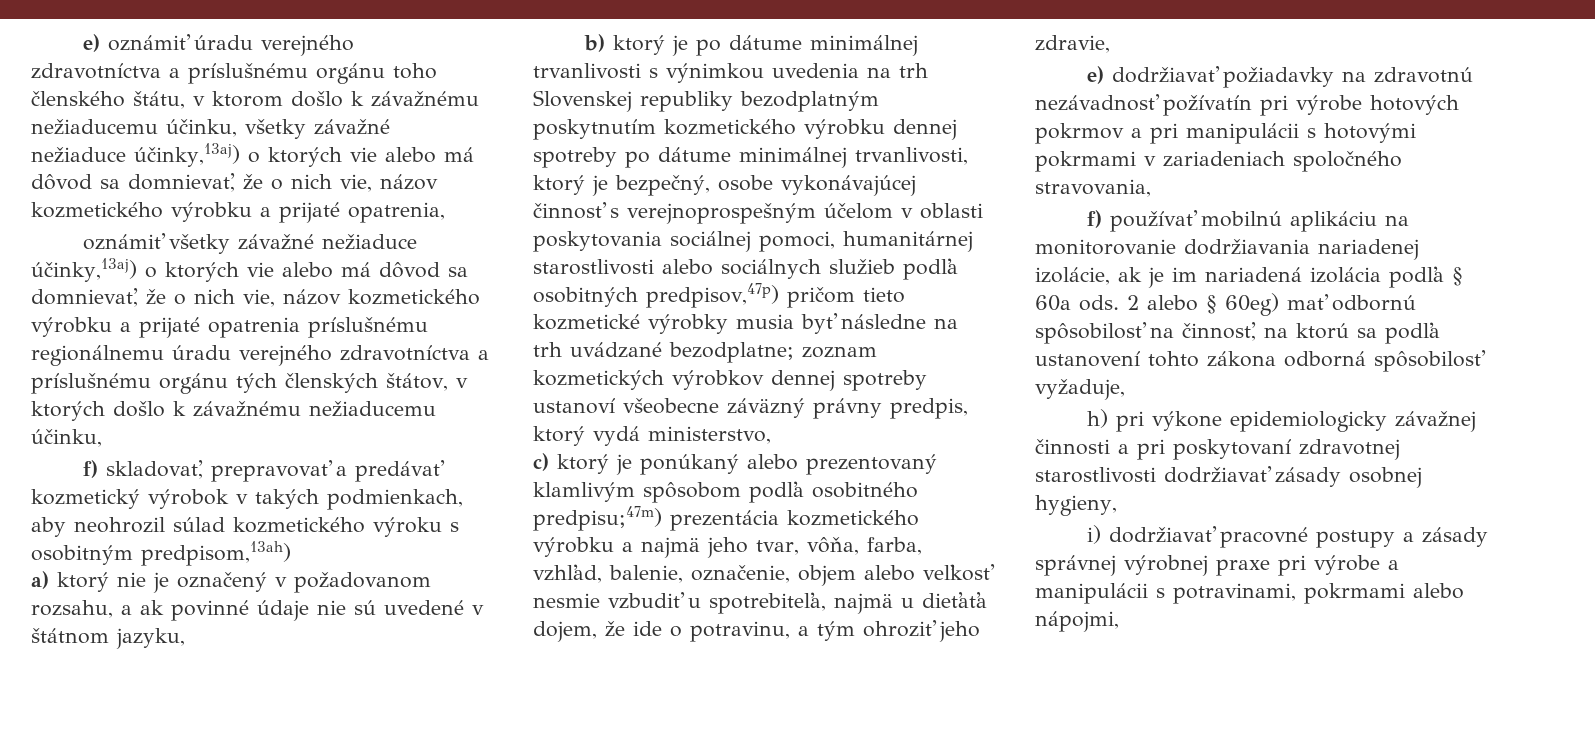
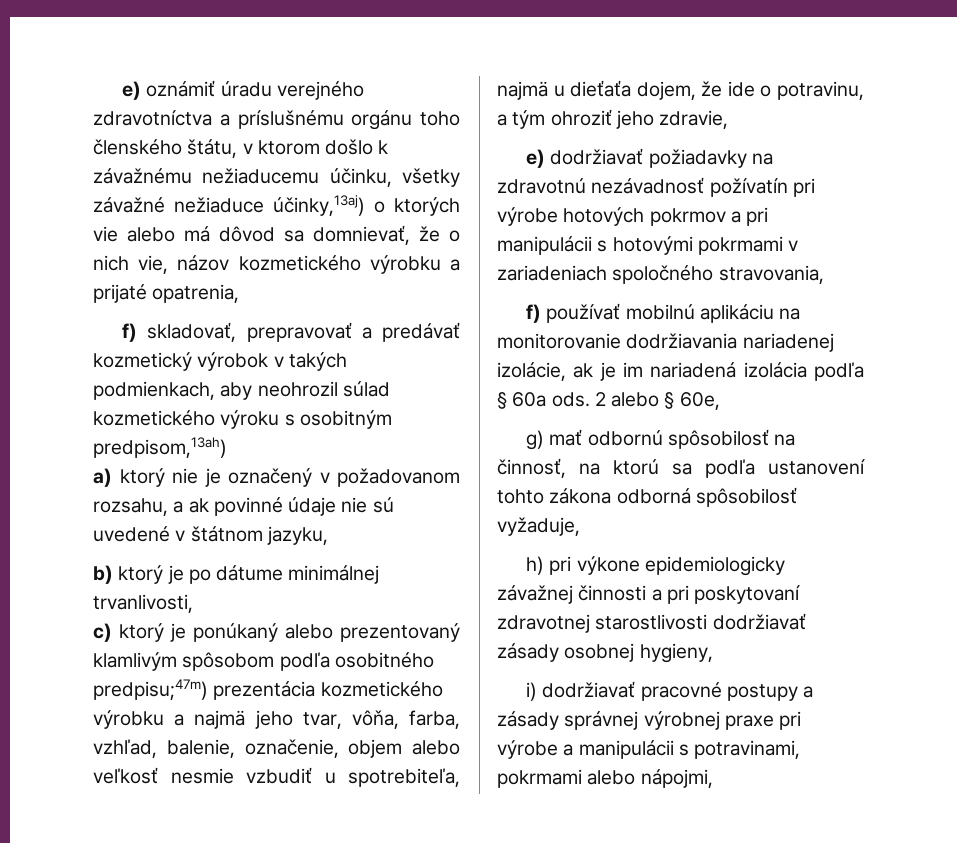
- oznámiť všetky závažné nežiaduce účinky,13aj) o ktorých vie alebo má dôvod sa domnievať, že o nich vie, názov kozmetického výrobku a prijaté opatrenia príslušnému regionálnemu úradu verejného zdravotníctva a príslušnému orgánu tých členských štátov, v ktorých došlo k závažnému nežiaducemu účinku,
- b) ktorý je po dátume minimálnej trvanlivosti s výnimkou uvedenia na trh Slovenskej republiky bezodplatným poskytnutím kozmetického výrobku dennej spotreby po dátume minimálnej trvanlivosti, ktorý je bezpečný, osobe vykonávajúcej činnosť s verejnoprospešným účelom v oblasti poskytovania sociálnej pomoci, humanitárnej starostlivosti alebo sociálnych služieb podľa osobitných predpisov,47p) pričom tieto kozmetické výrobky musia byť následne na trh uvádzané bezodplatne; zoznam kozmetických výrobkov dennej spotreby ustanoví všeobecne záväzný právny predpis, ktorý vydá ministerstvo,
+ b) ktorý je po dátume minimálnej trvanlivosti,
- 2 alebo § 60eg) mať odbornú spôsobilosť na činnosť, na ktorú sa podľa ustanovení tohto zákona odborná spôsobilosť vyžaduje,
+ 2 alebo § 60e,
+ g) mať odbornú spôsobilosť na činnosť, na ktorú sa podľa ustanovení tohto zákona odborná spôsobilosť vyžaduje,

